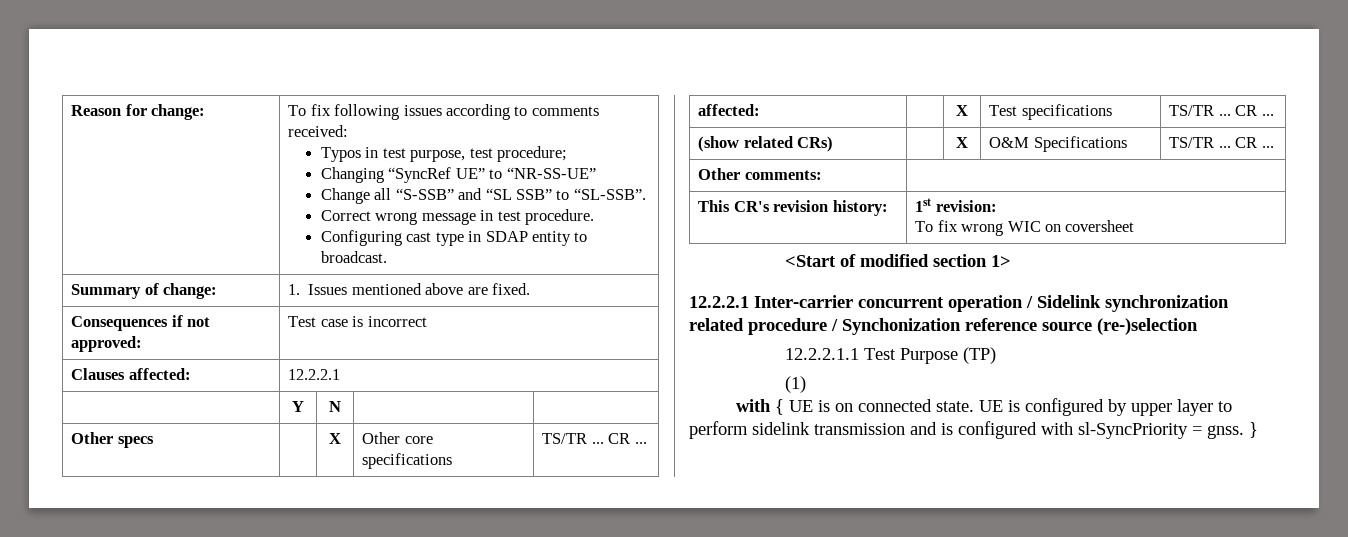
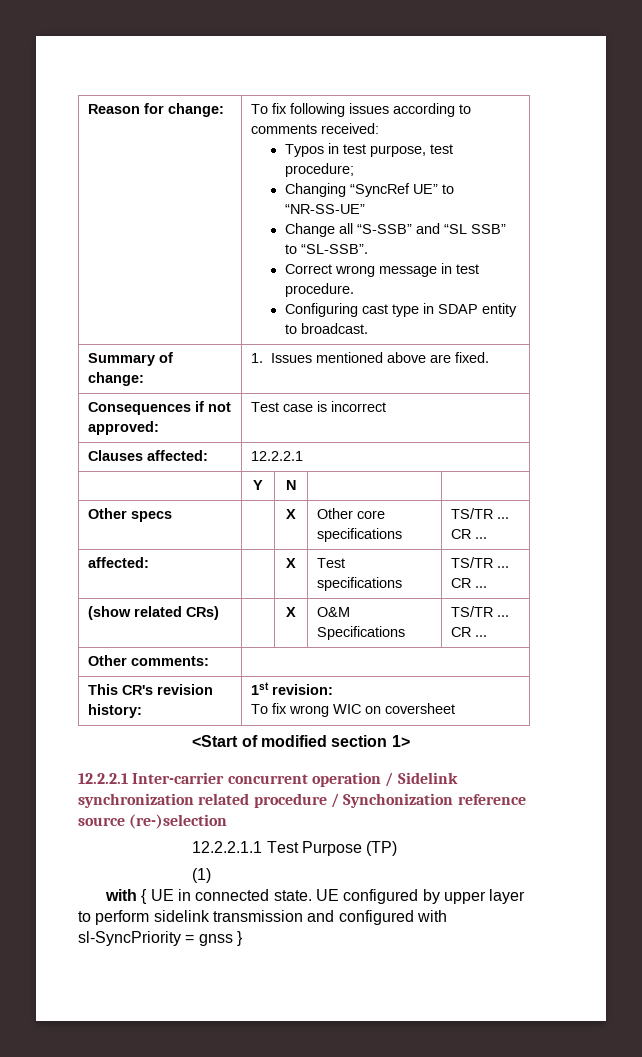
- with { UE is on connected state.
+ with { UE in connected state.
- UE is configured by upper layer to perform sidelink transmission and is configured with sl-SyncPriority = gnss. }
+ UE configured by upper layer to perform sidelink transmission and configured with sl-SyncPriority = gnss }

